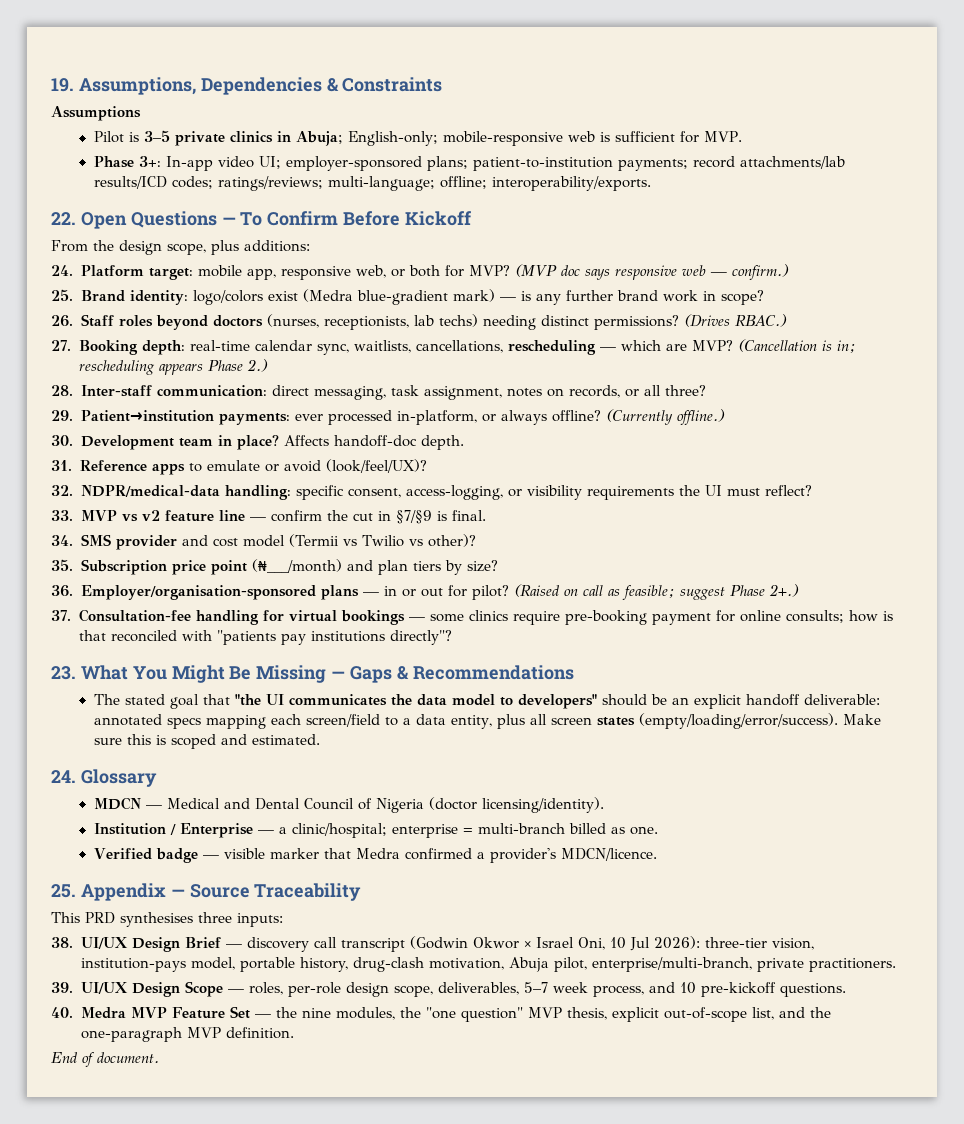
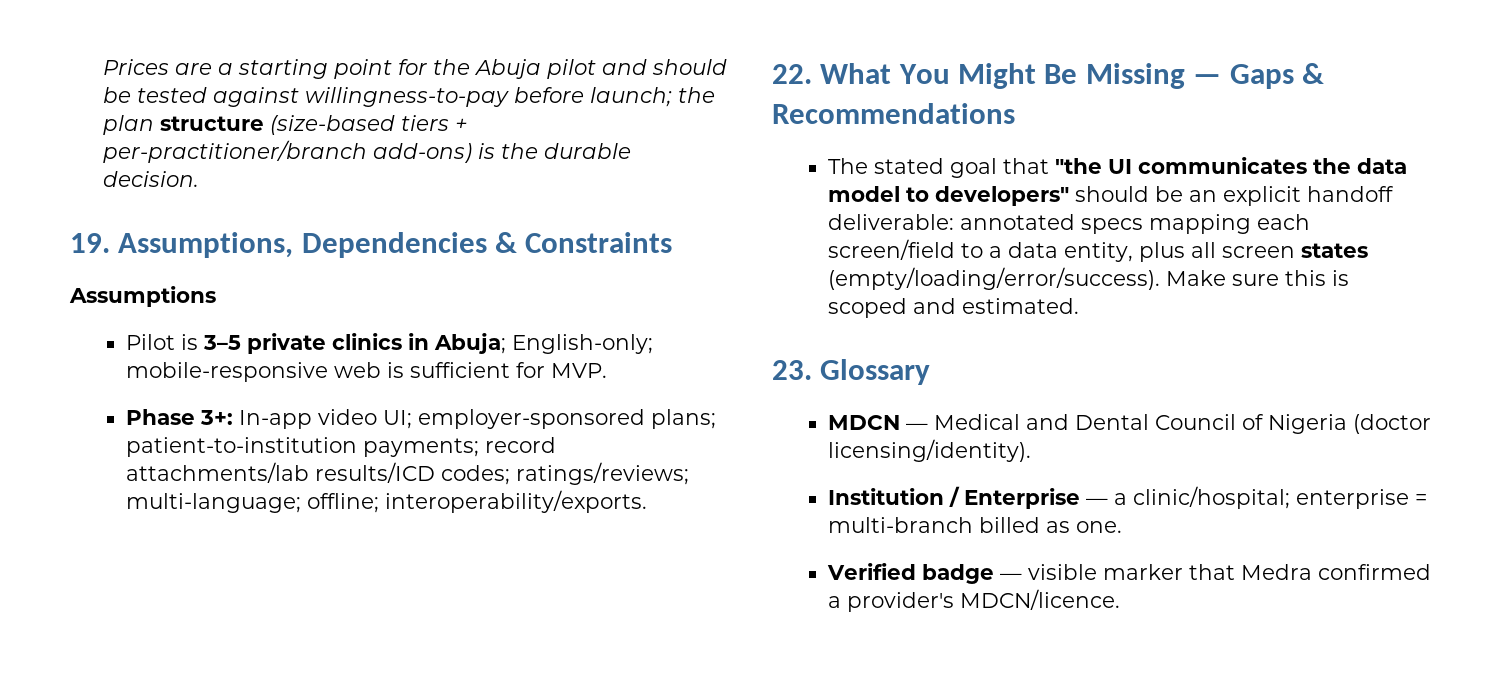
+ Prices are a starting point for the Abuja pilot and should be tested against willingness-to-pay before launch; the plan structure (size-based tiers + per-practitioner/branch add-ons) is the durable decision.
- 22. Open Questions — To Confirm Before Kickoff
- From the design scope, plus additions:
- 24. Platform target: mobile app, responsive web, or both for MVP? (MVP doc says responsive web — confirm.)
- 25. Brand identity: logo/colors exist (Medra blue-gradient mark) — is any further brand work in scope?
- 26. Staff roles beyond doctors (nurses, receptionists, lab techs) needing distinct permissions? (Drives RBAC.)
- 27. Booking depth: real-time calendar sync, waitlists, cancellations, rescheduling — which are MVP? (Cancellation is in; rescheduling appears Phase 2.)
- 28. Inter-staff communication: direct messaging, task assignment, notes on records, or all three?
- 29. Patient→institution payments: ever processed in-platform, or always offline? (Currently offline.)
- 30. Development team in place? Affects handoff-doc depth.
- 31. Reference apps to emulate or avoid (look/feel/UX)?
- 32. NDPR/medical-data handling: specific consent, access-logging, or visibility requirements the UI must reflect?
- 33. MVP vs v2 feature line — confirm the cut in §7/§9 is final.
- 34. SMS provider and cost model (Termii vs Twilio vs other)?
- 35. Subscription price point (₦___/month) and plan tiers by size?
- 36. Employer/organisation-sponsored plans — in or out for pilot? (Raised on call as feasible; suggest Phase 2+.)
- 37. Consultation-fee handling for virtual bookings — some clinics require pre-booking payment for online consults; how is that reconciled with "patients pay institutions directly"?
- 23. What You Might Be Missing — Gaps & Recommendations
+ 22. What You Might Be Missing — Gaps & Recommendations
- 24. Glossary
+ 23. Glossary
- 25. Appendix — Source Traceability
- This PRD synthesises three inputs:
- 38. UI/UX Design Brief — discovery call transcript (Godwin Okwor × Israel Oni, 10 Jul 2026): three-tier vision, institution-pays model, portable history, drug-clash motivation, Abuja pilot, enterprise/multi-branch, private practitioners.
- 39. UI/UX Design Scope — roles, per-role design scope, deliverables, 5–7 week process, and 10 pre-kickoff questions.
- 40. Medra MVP Feature Set — the nine modules, the "one question" MVP thesis, explicit out-of-scope list, and the one-paragraph MVP definition.
- End of document.

